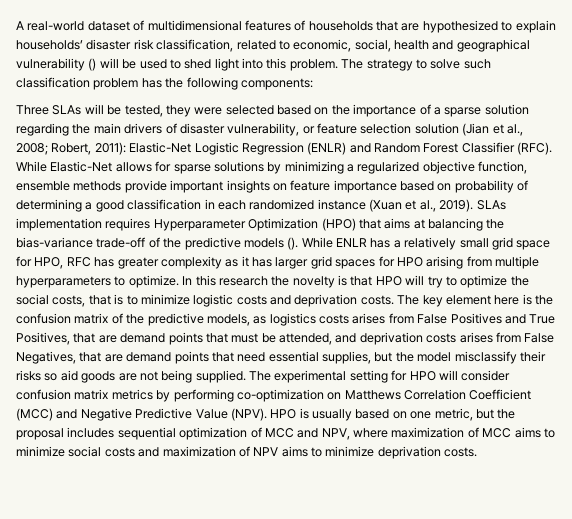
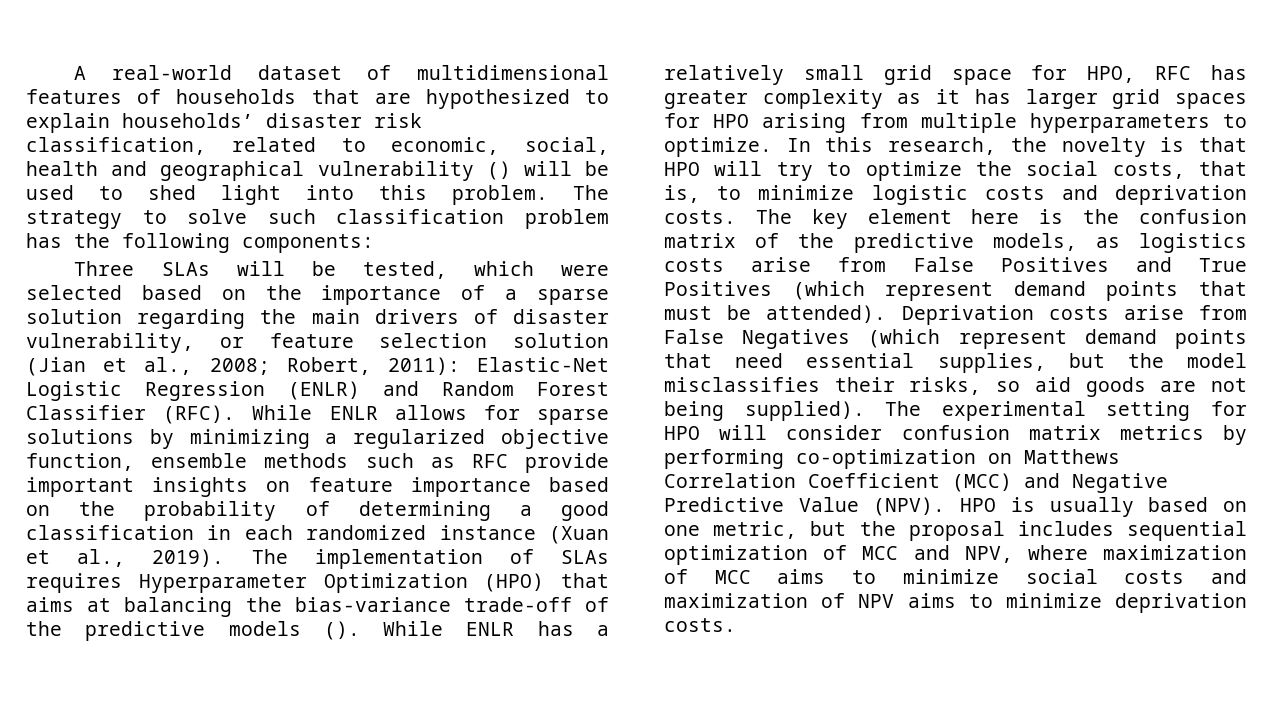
- Three SLAs will be tested, they were selected based on the importance of a sparse solution regarding the main drivers of disaster vulnerability, or feature selection solution (Jian et al., 2008; Robert, 2011): Elastic-Net Logistic Regression (ENLR) and Random Forest Classifier (RFC).
+ Three SLAs will be tested, which were selected based on the importance of a sparse solution regarding the main drivers of disaster vulnerability, or feature selection solution (Jian et al., 2008; Robert, 2011): Elastic-Net Logistic Regression (ENLR) and Random Forest Classifier (RFC).
- While Elastic-Net allows for sparse solutions by minimizing a regularized objective function, ensemble methods provide important insights on feature importance based on probability of determining a good classification in each randomized instance (Xuan et al., 2019).
+ While ENLR allows for sparse solutions by minimizing a regularized objective function, ensemble methods such as RFC provide important insights on feature importance based on the probability of determining a good classification in each randomized instance (Xuan et al., 2019).
- SLAs implementation requires Hyperparameter Optimization (HPO) that aims at balancing the bias-variance trade-off of the predictive models ().
+ The implementation of SLAs requires Hyperparameter Optimization (HPO) that aims at balancing the bias-variance trade-off of the predictive models ().
- In this research the novelty is that HPO will try to optimize the social costs, that is to minimize logistic costs and deprivation costs.
+ In this research, the novelty is that HPO will try to optimize the social costs, that is, to minimize logistic costs and deprivation costs.
- The key element here is the confusion matrix of the predictive models, as logistics costs arises from False Positives and True Positives, that are demand points that must be attended, and deprivation costs arises from False Negatives, that are demand points that need essential supplies, but the model misclassify their risks so aid goods are not being supplied.
+ The key element here is the confusion matrix of the predictive models, as logistics costs arise from False Positives and True Positives (which represent demand points that must be attended). Deprivation costs arise from False Negatives (which represent demand points that need essential supplies, but the model misclassifies their risks, so aid goods are not being supplied).

